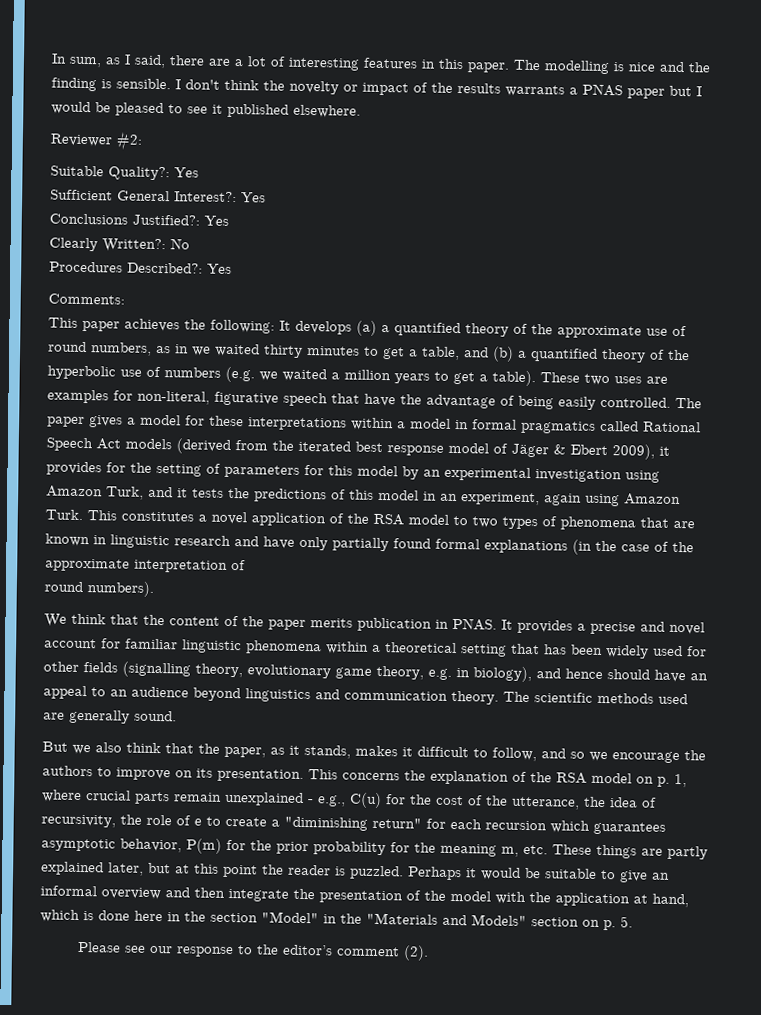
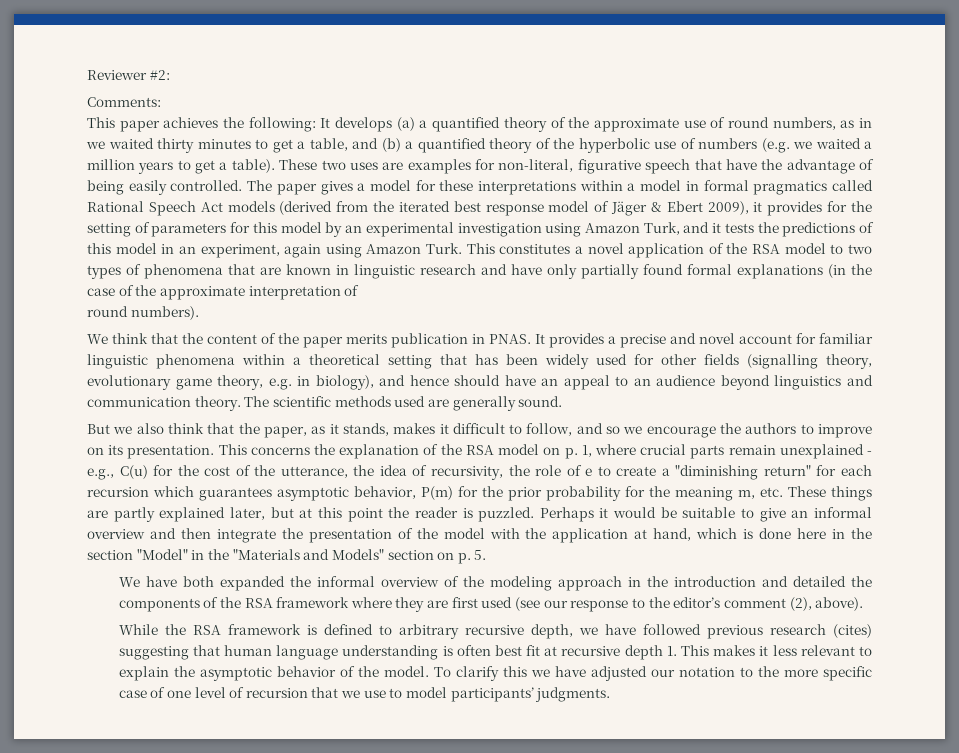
- In sum, as I said, there are a lot of interesting features in this paper. The modelling is nice and the finding is sensible. I don't think the novelty or impact of the results warrants a PNAS paper but I would be pleased to see it published elsewhere.
  Reviewer #2:
- Suitable Quality?: Yes
- Sufficient General Interest?: Yes
- Conclusions Justified?: Yes
- Clearly Written?: No
- Procedures Described?: Yes
- Please see our response to the editor’s comment (2).
+ We have both expanded the informal overview of the modeling approach in the introduction and detailed the components of the RSA framework where they are first used (see our response to the editor’s comment (2), above).
+ While the RSA framework is defined to arbitrary recursive depth, we have followed previous research (cites) suggesting that human language understanding is often best fit at recursive depth 1. This makes it less relevant to explain the asymptotic behavior of the model. To clarify this we have adjusted our notation to the more specific case of one level of recursion that we use to model participants’ judgments.

